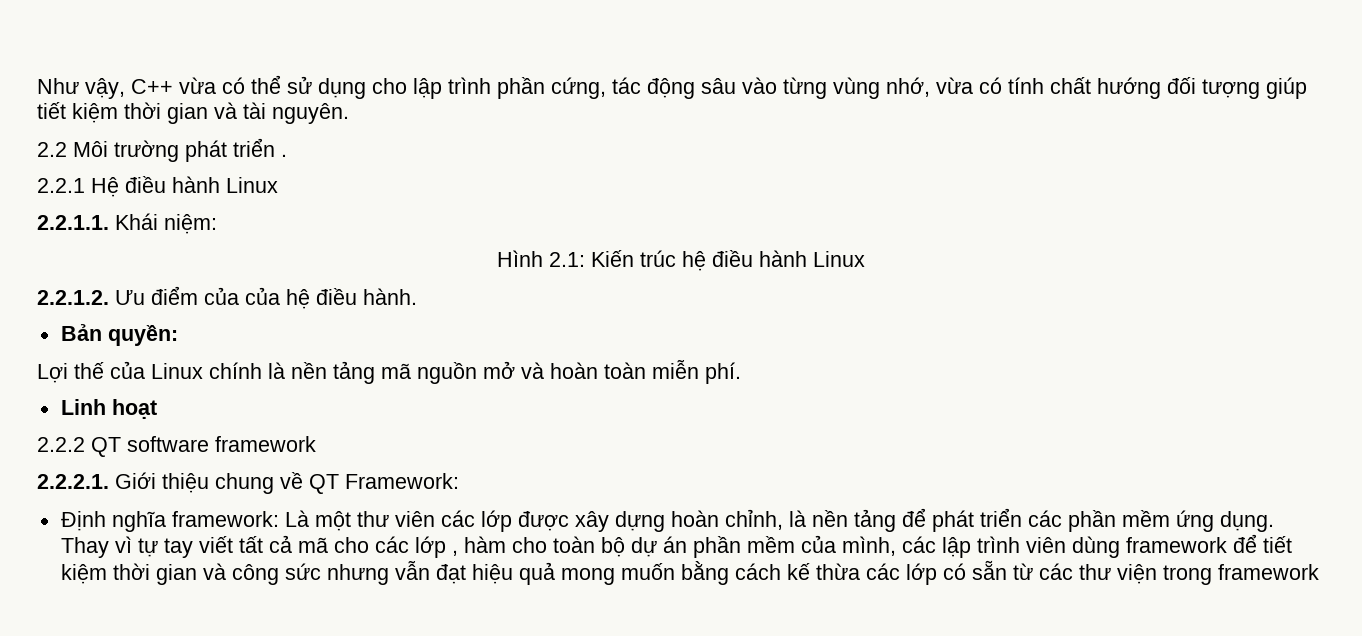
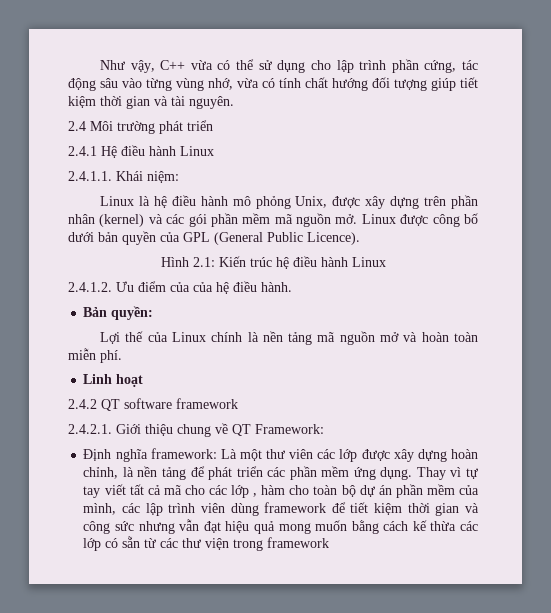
- 2.2 Môi trường phát triển .
- 2.2.1 Hệ điều hành Linux
+ 2.4 Môi trường phát triển
+ 2.4.1 Hệ điều hành Linux
- 2.2.1.1. Khái niệm:
+ 2.4.1.1. Khái niệm:
+ Linux là hệ điều hành mô phỏng Unix, được xây dựng trên phần nhân (kernel) và các gói phần mềm mã nguồn mở. Linux được công bố dưới bản quyền của GPL (General Public Licence).
- 2.2.1.2. Ưu điểm của của hệ điều hành.
+ 2.4.1.2. Ưu điểm của của hệ điều hành.
- 2.2.2 QT software framework
+ 2.4.2 QT software framework
- 2.2.2.1. Giới thiệu chung về QT Framework:
+ 2.4.2.1. Giới thiệu chung về QT Framework:

